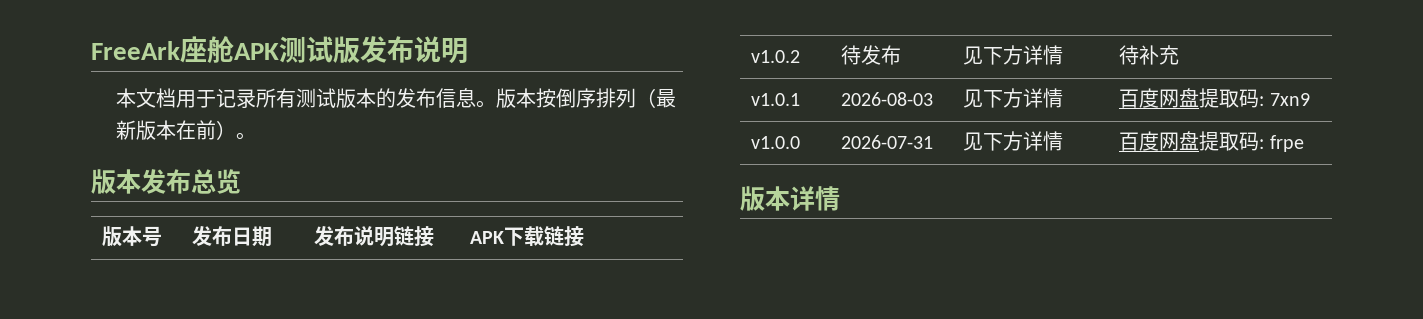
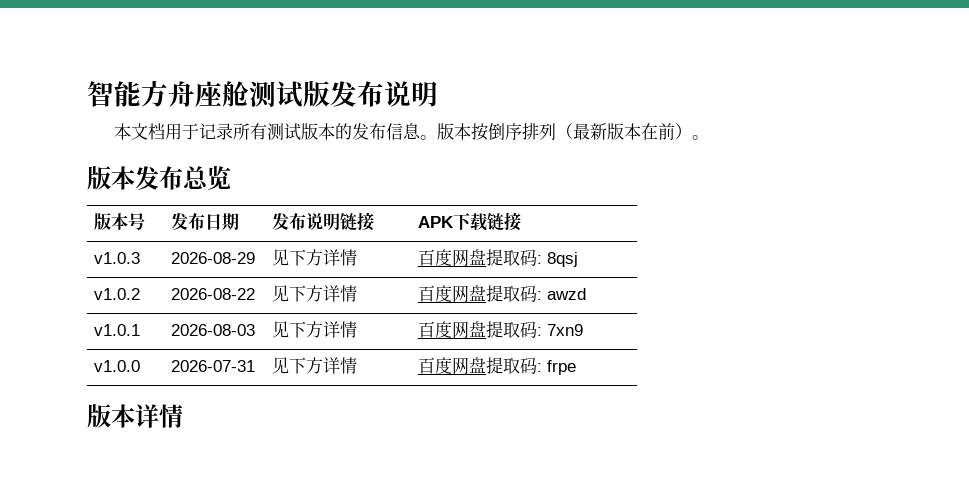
- FreeArk座舱APK测试版发布说明
+ 智能方舟座舱测试版发布说明
- v1.0.2 | 待发布 | 见下方详情 | 待补充
+ v1.0.3 | 2026-08-29 | 见下方详情 | 百度网盘提取码: 8qsj
+ v1.0.2 | 2026-08-22 | 见下方详情 | 百度网盘提取码: awzd

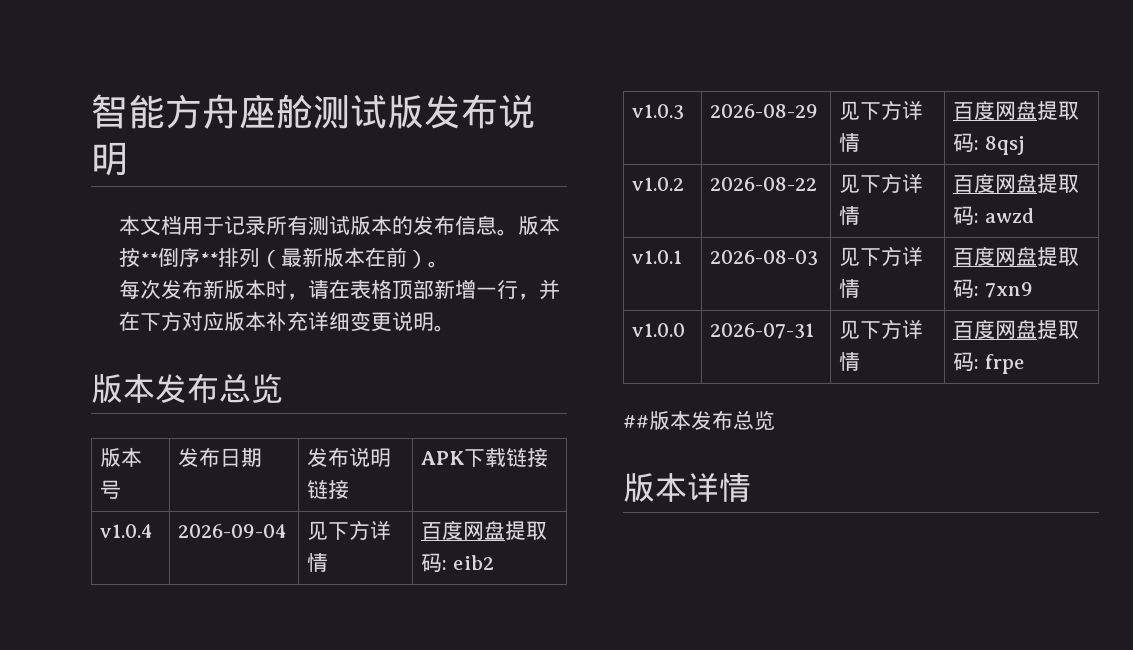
- 版本按倒序排列（最新版本在前）。
+ 版本按**倒序**排列（最新版本在前）。
+ 每次发布新版本时，请在表格顶部新增一行，并在下方对应版本补充详细变更说明。
+ v1.0.4 | 2026-09-04 | 见下方详情 | 百度网盘提取码: eib2
+ ##版本发布总览

